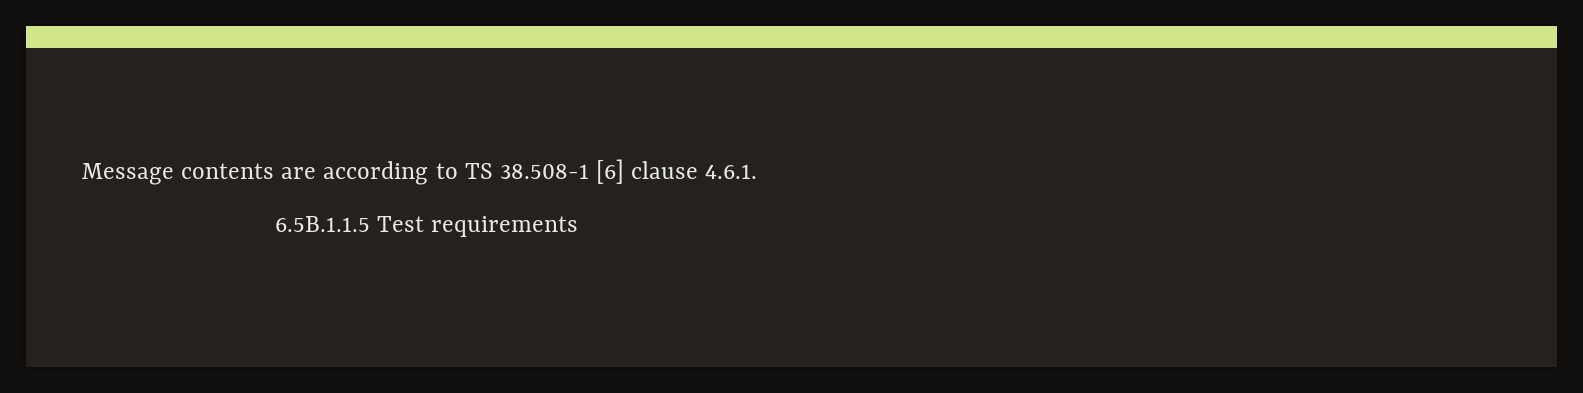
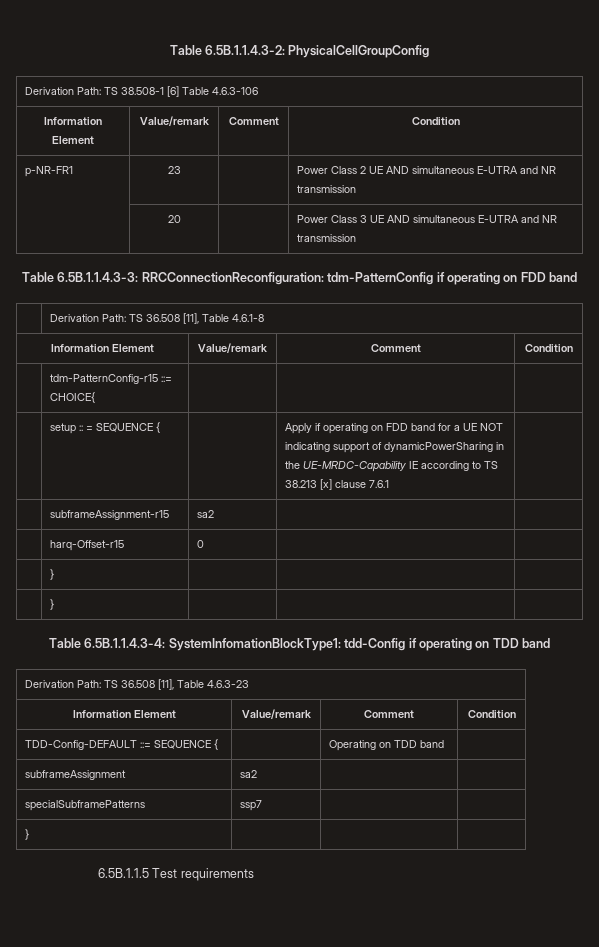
- Message contents are according to TS 38.508-1 [6] clause 4.6.1.
+ Table 6.5B.1.1.4.3-2: PhysicalCellGroupConfig
+ Derivation Path: TS 38.508-1 [6] Table 4.6.3-106
+ Information Element | Value/remark | Comment | Condition
+ p-NR-FR1 | 23 | | Power Class 2 UE AND simultaneous E-UTRA and NR transmission
+ | 20 | | Power Class 3 UE AND simultaneous E-UTRA and NR transmission
+ Table 6.5B.1.1.4.3-3: RRCConnectionReconfiguration: tdm-PatternConfig if operating on FDD band
+ | Derivation Path: TS 36.508 [11], Table 4.6.1-8
+ Information Element | Value/remark | Comment | Condition
+ | tdm-PatternConfig-r15 ::= CHOICE{ | | |
+ | setup :: = SEQUENCE { | | Apply if operating on FDD band for a UE NOT indicating support of dynamicPowerSharing in the UE-MRDC-Capability IE according to TS 38.213 [x] clause 7.6.1 |
+ | subframeAssignment-r15 | sa2 | |
+ | harq-Offset-r15 | 0 | |
+ | } | | |
+ | } | | |
+ Table 6.5B.1.1.4.3-4: SystemInfomationBlockType1: tdd-Config if operating on TDD band
+ Derivation Path: TS 36.508 [11], Table 4.6.3-23
+ Information Element | Value/remark | Comment | Condition
+ TDD-Config-DEFAULT ::= SEQUENCE { | | Operating on TDD band |
+ subframeAssignment | sa2 | |
+ specialSubframePatterns | ssp7 | |
+ } | | |

